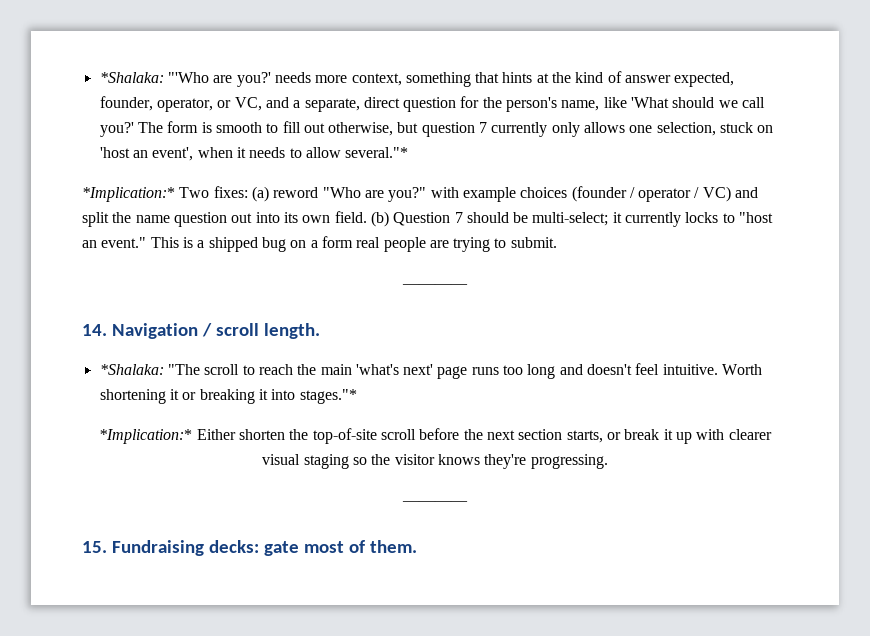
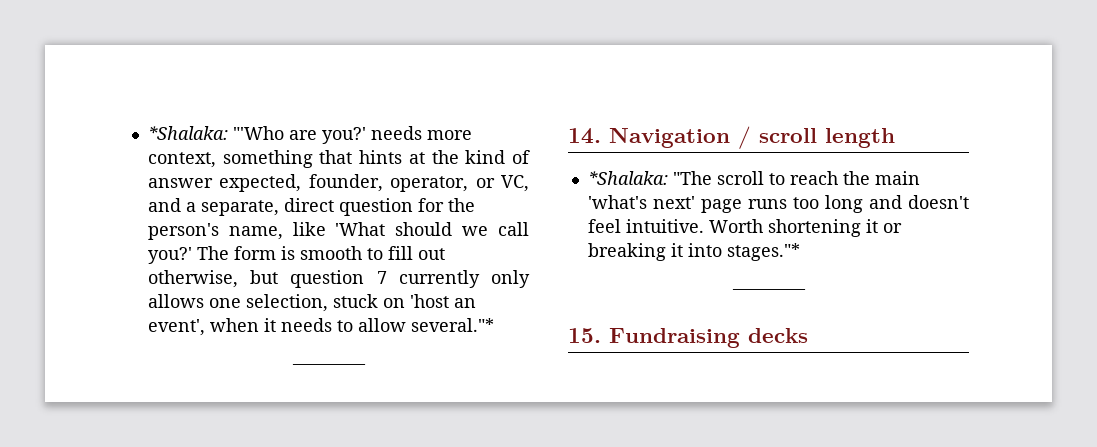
- *Implication:* Two fixes: (a) reword "Who are you?" with example choices (founder / operator / VC) and split the name question out into its own field. (b) Question 7 should be multi-select; it currently locks to "host an event." This is a shipped bug on a form real people are trying to submit.
- 14. Navigation / scroll length.
+ 14. Navigation / scroll length
  Worth shortening it or breaking it into stages."*
- *Implication:* Either shorten the top-of-site scroll before the next section starts, or break it up with clearer visual staging so the visitor knows they're progressing.
  ――――
- 15. Fundraising decks: gate most of them.
+ 15. Fundraising decks

